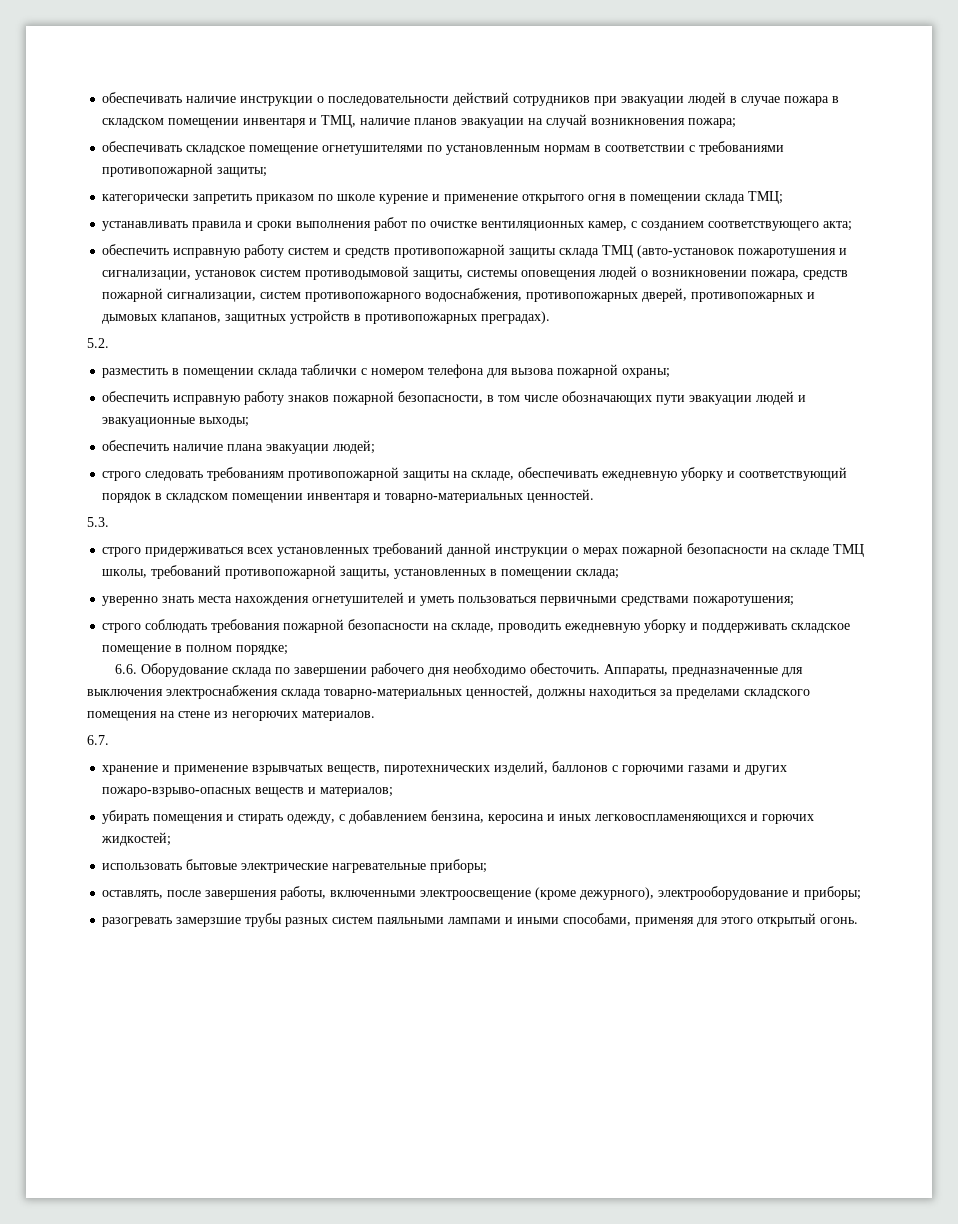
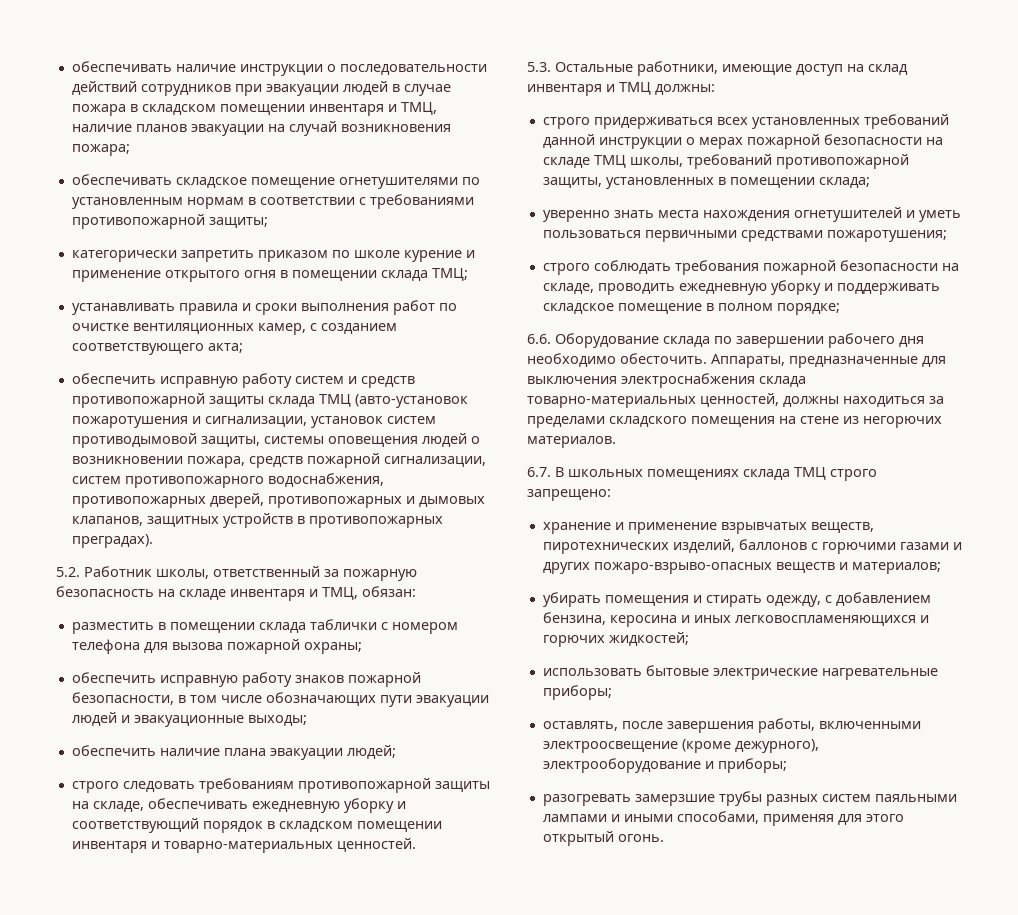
- 5.2.
+ 5.2. Работник школы, ответственный за пожарную безопасность на складе инвентаря и ТМЦ, обязан:
- 5.3.
+ 5.3. Остальные работники, имеющие доступ на склад инвентаря и ТМЦ должны:
- 6.7.
+ 6.7. В школьных помещениях склада ТМЦ строго запрещено:

